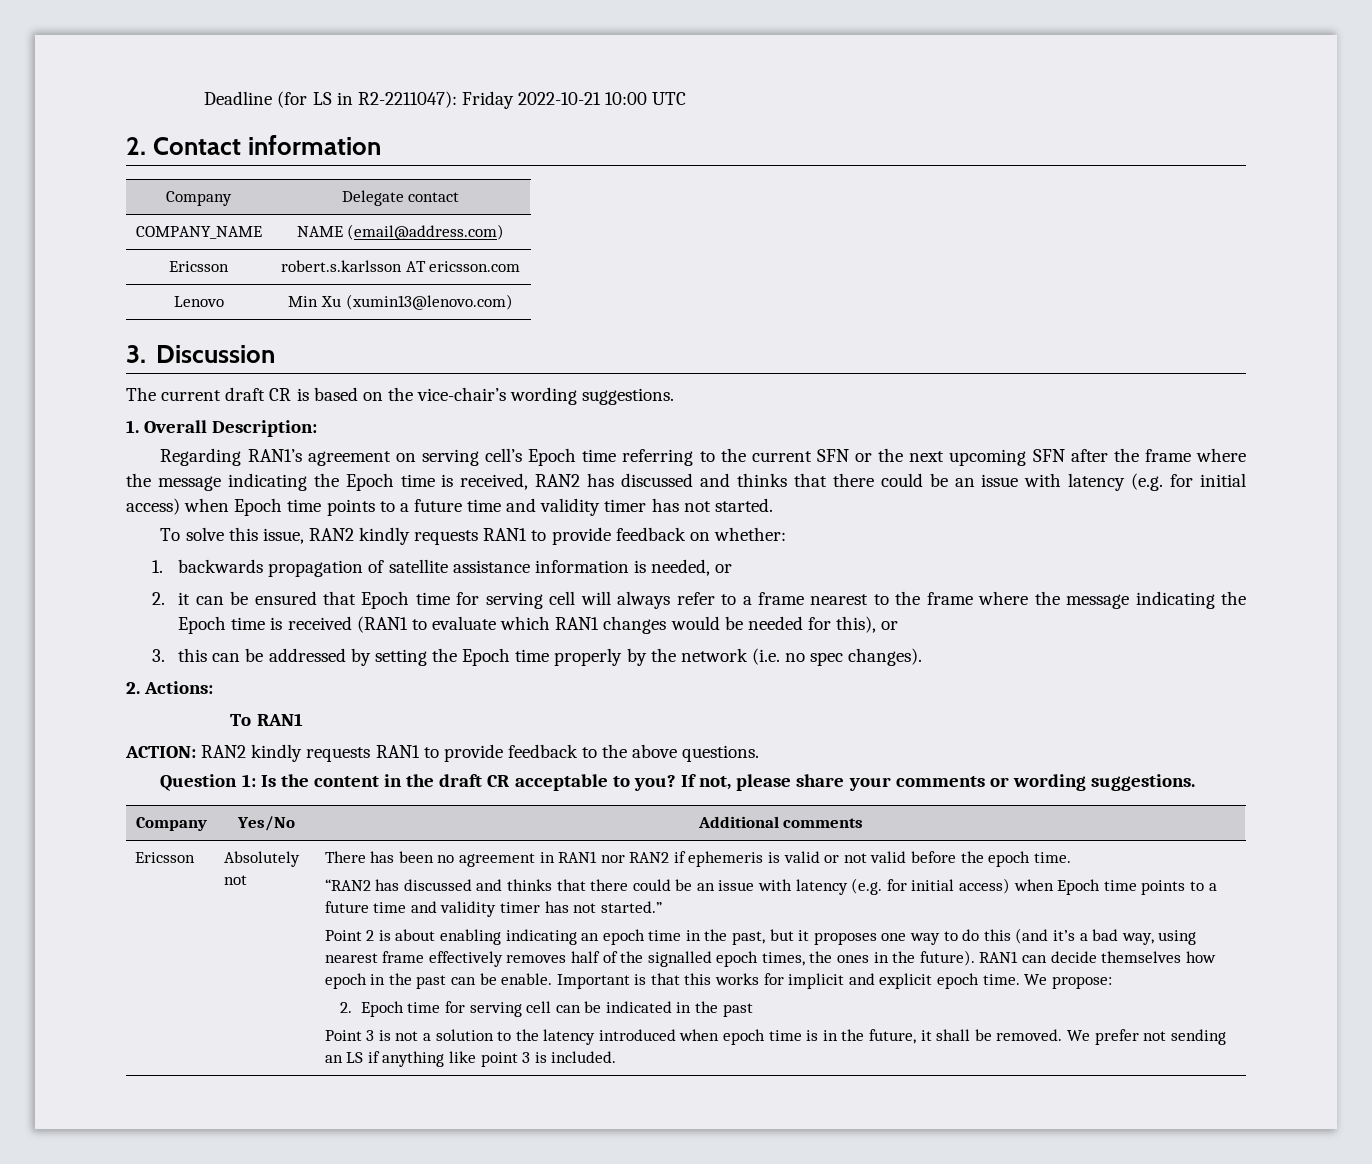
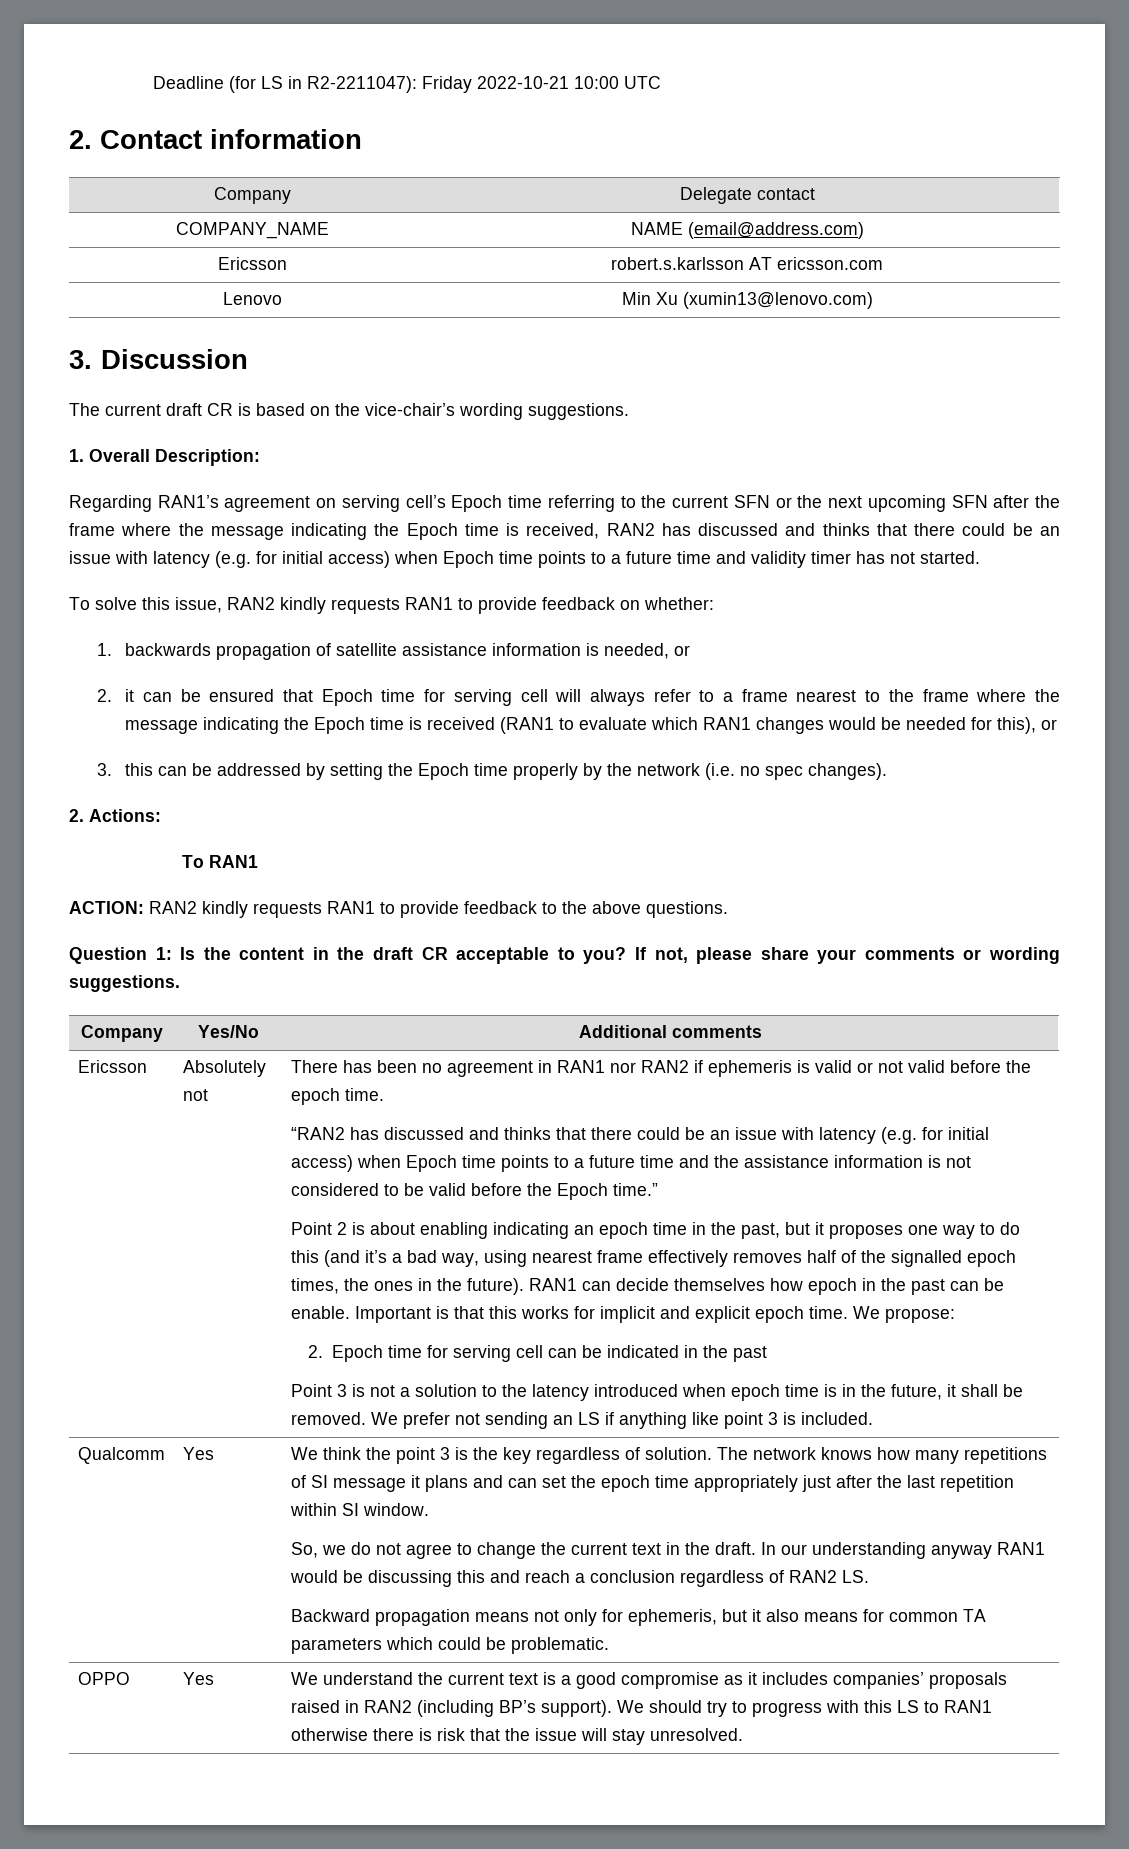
- “RAN2 has discussed and thinks that there could be an issue with latency (e.g. for initial access) when Epoch time points to a future time and validity timer has not started.”
+ “RAN2 has discussed and thinks that there could be an issue with latency (e.g. for initial access) when Epoch time points to a future time and the assistance information is not considered to be valid before the Epoch time.”
+ Qualcomm | Yes | We think the point 3 is the key regardless of solution. The network knows how many repetitions of SI message it plans and can set the epoch time appropriately just after the last repetition within SI window.
+ So, we do not agree to change the current text in the draft. In our understanding anyway RAN1 would be discussing this and reach a conclusion regardless of RAN2 LS.
+ Backward propagation means not only for ephemeris, but it also means for common TA parameters which could be problematic.
+ OPPO | Yes | We understand the current text is a good compromise as it includes companies’ proposals raised in RAN2 (including BP’s support). We should try to progress with this LS to RAN1 otherwise there is risk that the issue will stay unresolved.

